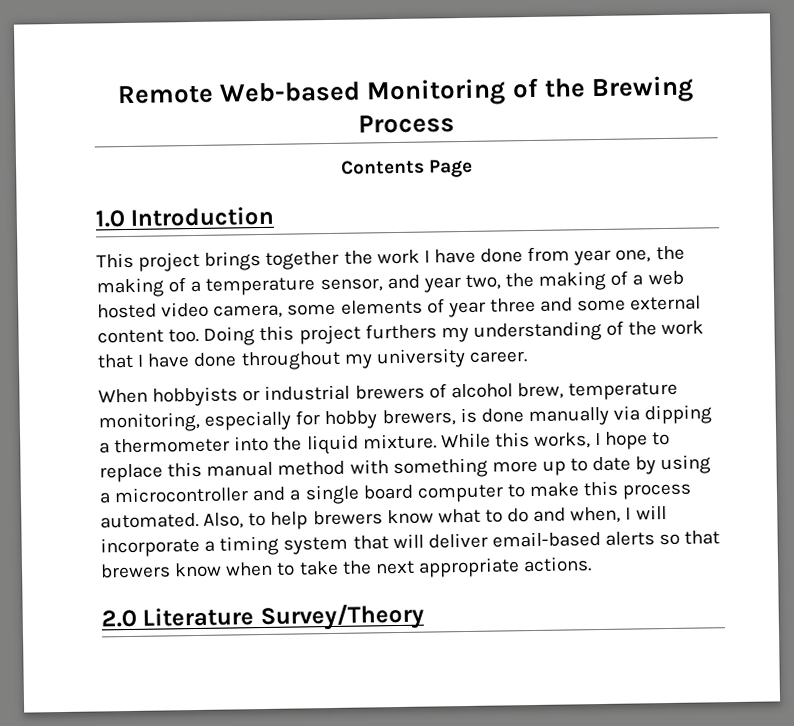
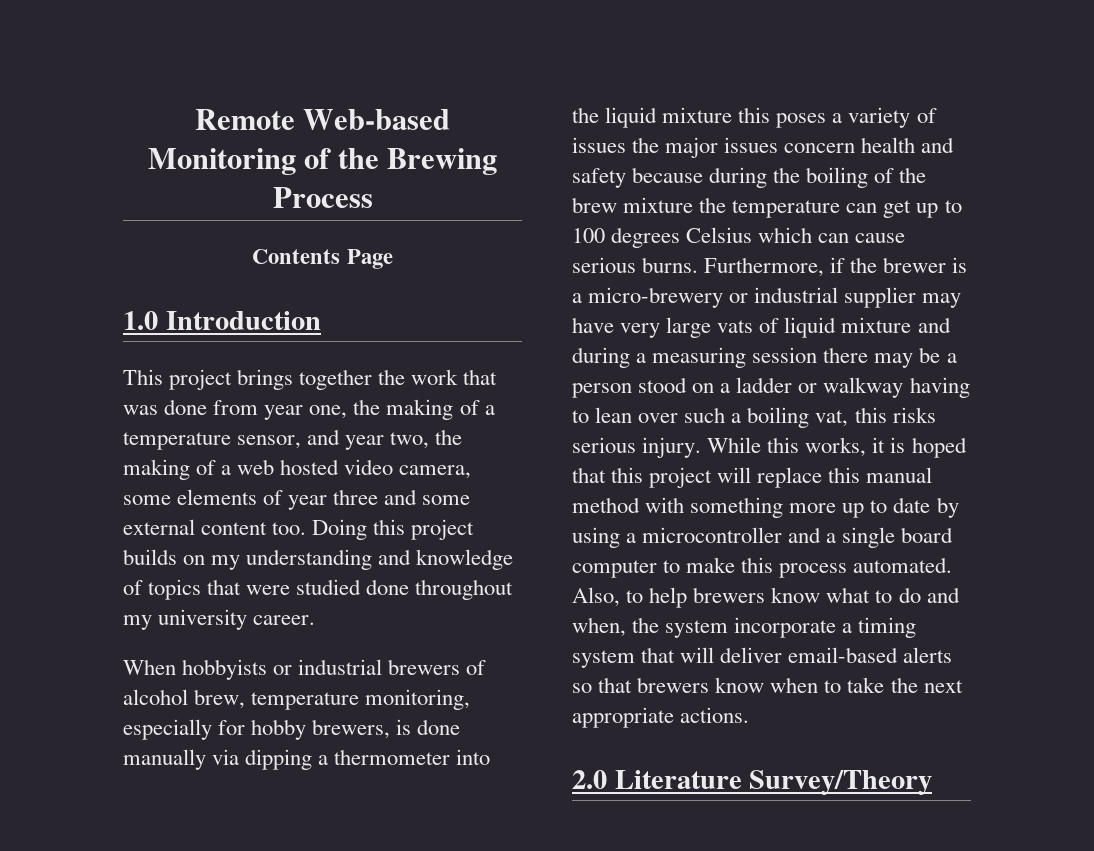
- This project brings together the work I have done from year one, the making of a temperature sensor, and year two, the making of a web hosted video camera, some elements of year three and some external content too.
+ This project brings together the work that was done from year one, the making of a temperature sensor, and year two, the making of a web hosted video camera, some elements of year three and some external content too.
- Doing this project furthers my understanding of the work that I have done throughout my university career.
+ Doing this project builds on my understanding and knowledge of topics that were studied done throughout my university career.
- When hobbyists or industrial brewers of alcohol brew, temperature monitoring, especially for hobby brewers, is done manually via dipping a thermometer into the liquid mixture. While this works, I hope to replace this manual method with something more up to date by using a microcontroller and a single board computer to make this process automated.
+ When hobbyists or industrial brewers of alcohol brew, temperature monitoring, especially for hobby brewers, is done manually via dipping a thermometer into the liquid mixture this poses a variety of issues the major issues concern health and safety because during the boiling of the brew mixture the temperature can get up to 100 degrees Celsius which can cause serious burns. Furthermore, if the brewer is a micro-brewery or industrial supplier may have very large vats of liquid mixture and during a measuring session there may be a person stood on a ladder or walkway having to lean over such a boiling vat, this risks serious injury. While this works, it is hoped that this project will replace this manual method with something more up to date by using a microcontroller and a single board computer to make this process automated.
- Also, to help brewers know what to do and when, I will incorporate a timing system that will deliver email-based alerts so that brewers know when to take the next appropriate actions.
+ Also, to help brewers know what to do and when, the system incorporate a timing system that will deliver email-based alerts so that brewers know when to take the next appropriate actions.

